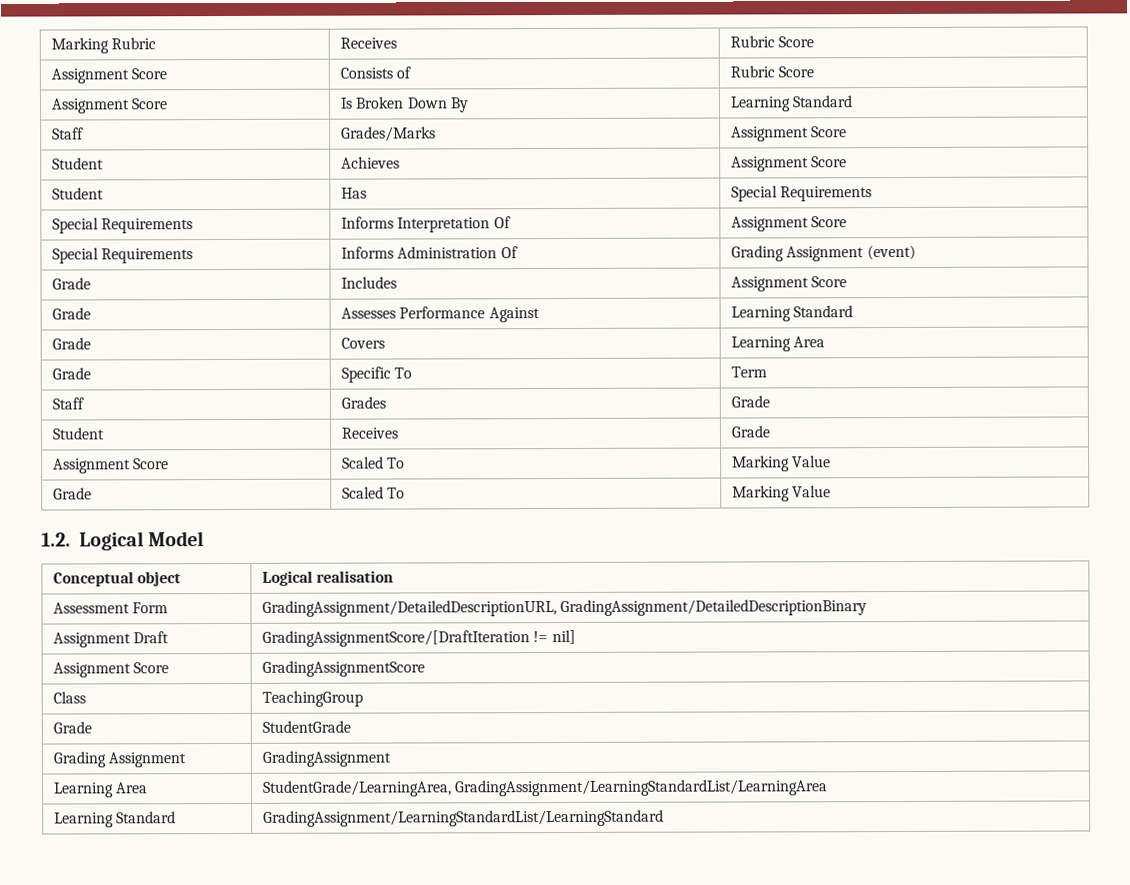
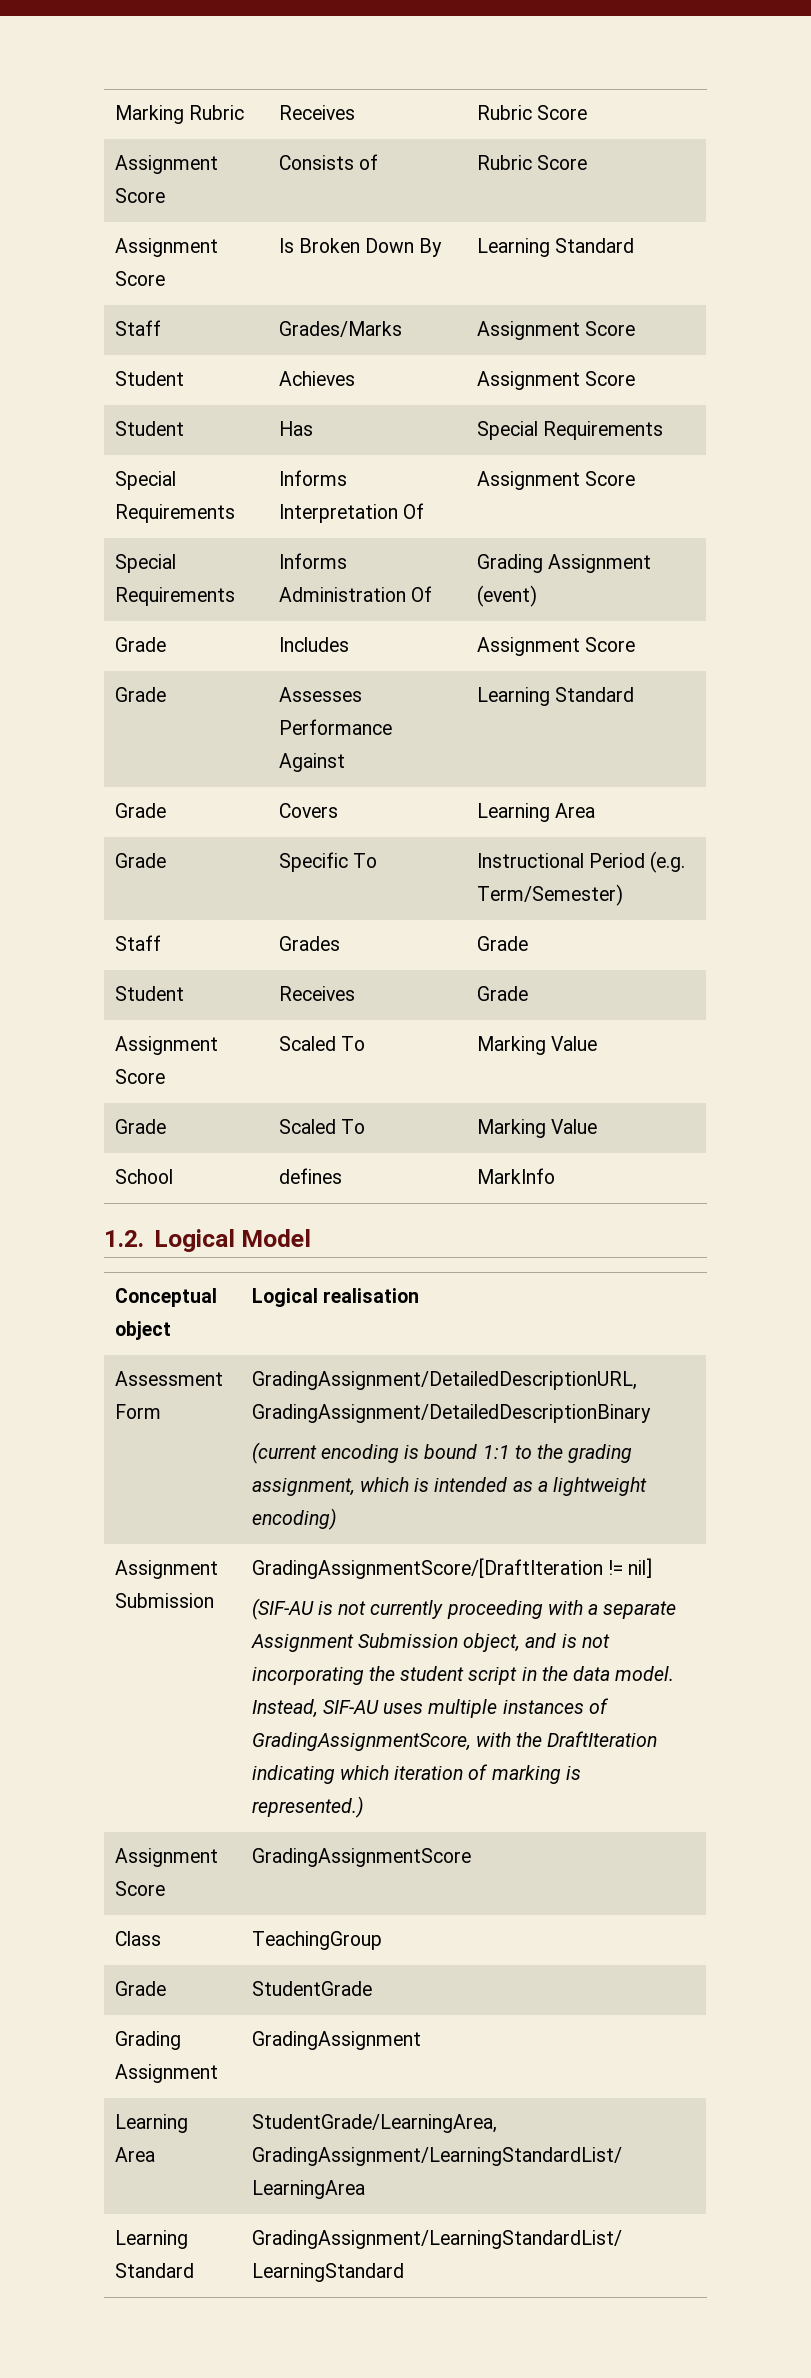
- Grade | Specific To | Term
+ Grade | Specific To | Instructional Period (e.g. Term/Semester)
+ School | defines | MarkInfo
  Assessment Form | GradingAssignment/DetailedDescriptionURL, GradingAssignment/DetailedDescriptionBinary
- Assignment Draft | GradingAssignmentScore/[DraftIteration != nil]
+ (current encoding is bound 1:1 to the grading assignment, which is intended as a lightweight encoding)
+ Assignment Submission | GradingAssignmentScore/[DraftIteration != nil]
+ (SIF-AU is not currently proceeding with a separate Assignment Submission object, and is not incorporating the student script in the data model. Instead, SIF-AU uses multiple instances of GradingAssignmentScore, with the DraftIteration indicating which iteration of marking is represented.)

